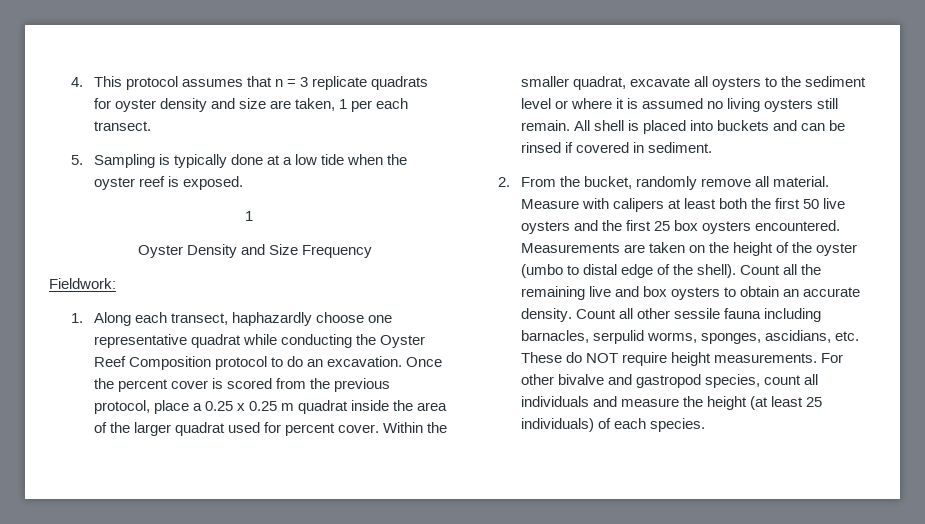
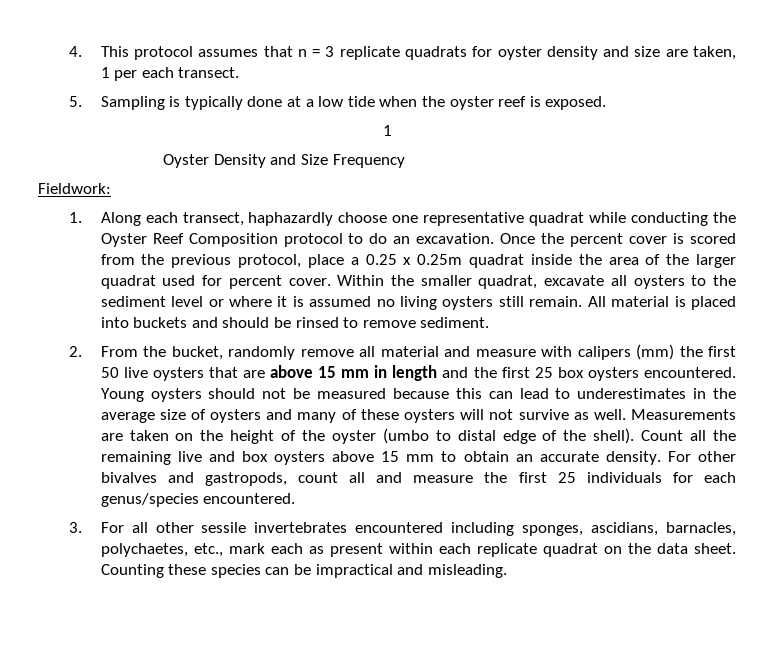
- Once the percent cover is scored from the previous protocol, place a 0.25 x 0.25 m quadrat inside the area of the larger quadrat used for percent cover.
+ Once the percent cover is scored from the previous protocol, place a 0.25 x 0.25m quadrat inside the area of the larger quadrat used for percent cover.
- All shell is placed into buckets and can be rinsed if covered in sediment.
+ All material is placed into buckets and should be rinsed to remove sediment.
- 2. From the bucket, randomly remove all material. Measure with calipers at least both the first 50 live oysters and the first 25 box oysters encountered.
+ 2. From the bucket, randomly remove all material and measure with calipers (mm) the first 50 live oysters that are above 15 mm in length and the first 25 box oysters encountered.
+ Young oysters should not be measured because this can lead to underestimates in the average size of oysters and many of these oysters will not survive as well.
- Count all the remaining live and box oysters to obtain an accurate density.
+ Count all the remaining live and box oysters above 15 mm to obtain an accurate density.
- Count all other sessile fauna including barnacles, serpulid worms, sponges, ascidians, etc. These do NOT require height measurements. For other bivalve and gastropod species, count all individuals and measure the height (at least 25 individuals) of each species.
+ For other bivalves and gastropods, count all and measure the first 25 individuals for each genus/species encountered.
+ 3. For all other sessile invertebrates encountered including sponges, ascidians, barnacles, polychaetes, etc., mark each as present within each replicate quadrat on the data sheet. Counting these species can be impractical and misleading.

